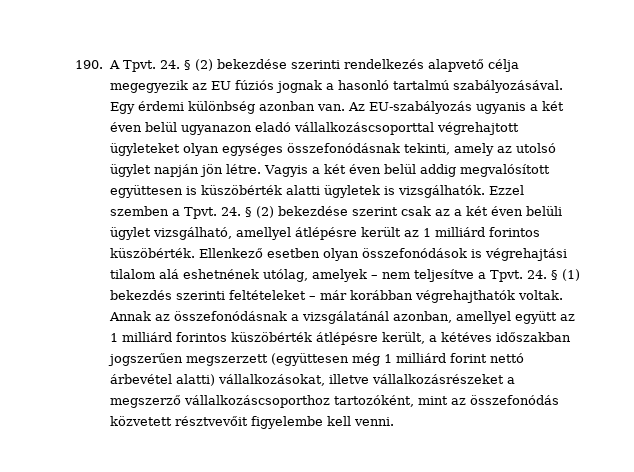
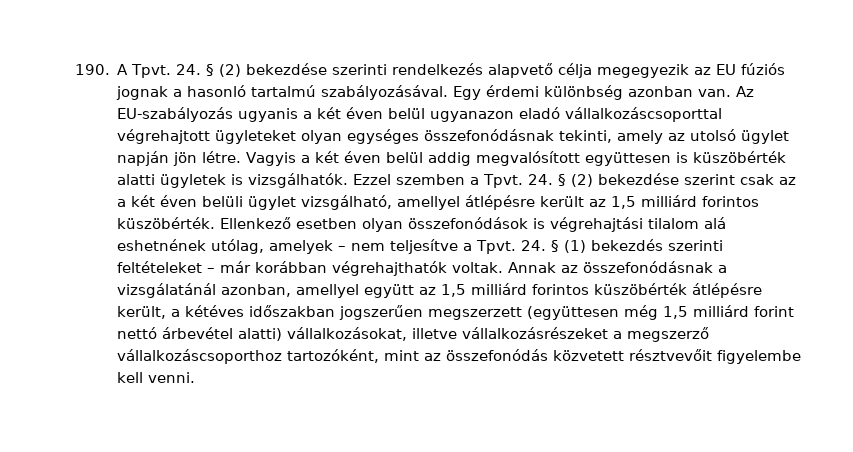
- 24. § (2) bekezdése szerint csak az a két éven belüli ügylet vizsgálható, amellyel átlépésre került az 1 milliárd forintos küszöbérték.
+ 24. § (2) bekezdése szerint csak az a két éven belüli ügylet vizsgálható, amellyel átlépésre került az 1,5 milliárd forintos küszöbérték.
- Annak az összefonódásnak a vizsgálatánál azonban, amellyel együtt az 1 milliárd forintos küszöbérték átlépésre került, a kétéves időszakban jogszerűen megszerzett (együttesen még 1 milliárd forint nettó árbevétel alatti) vállalkozásokat, illetve vállalkozásrészeket a megszerző vállalkozáscsoporthoz tartozóként, mint az összefonódás közvetett résztvevőit figyelembe kell venni.
+ Annak az összefonódásnak a vizsgálatánál azonban, amellyel együtt az 1,5 milliárd forintos küszöbérték átlépésre került, a kétéves időszakban jogszerűen megszerzett (együttesen még 1,5 milliárd forint nettó árbevétel alatti) vállalkozásokat, illetve vállalkozásrészeket a megszerző vállalkozáscsoporthoz tartozóként, mint az összefonódás közvetett résztvevőit figyelembe kell venni.

